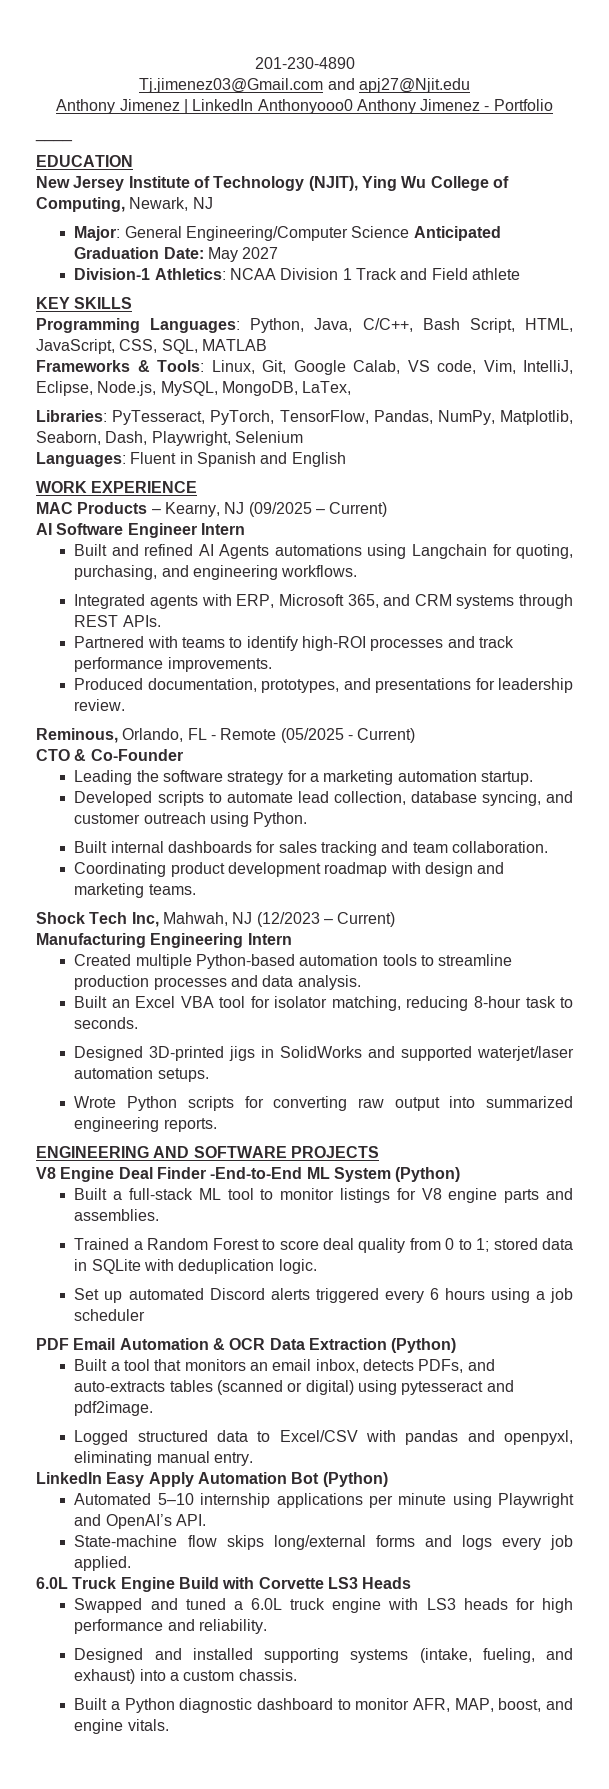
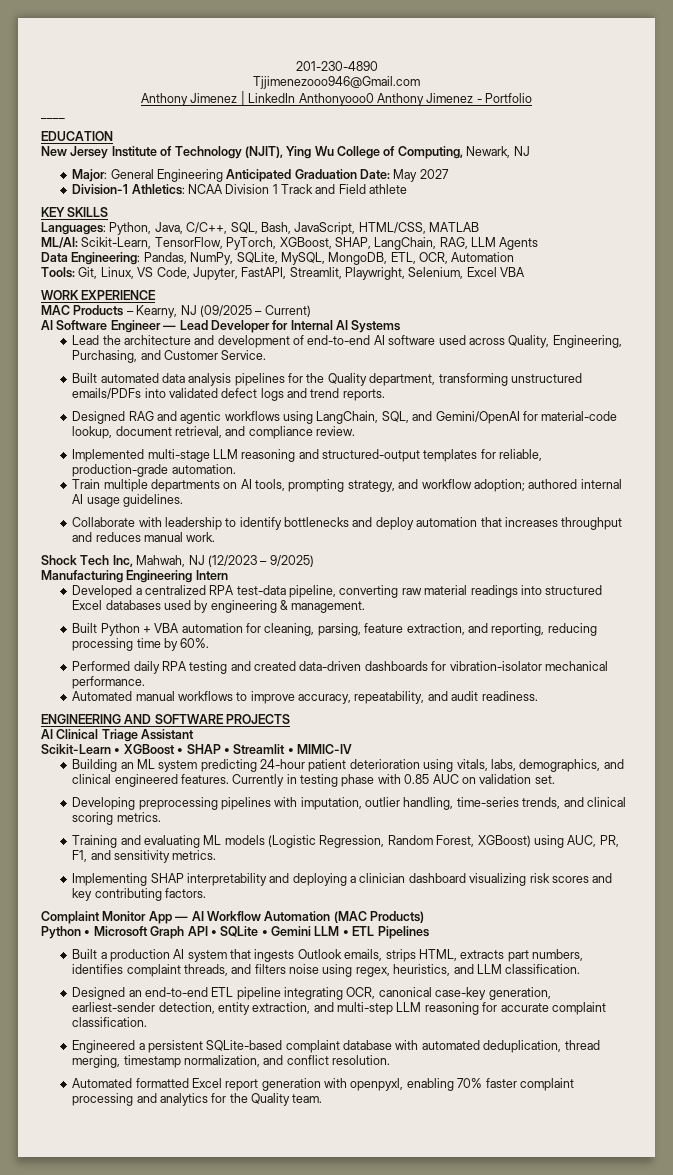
- Tj.jimenez03@Gmail.com and apj27@Njit.edu
+ Tjjimenezooo946@Gmail.com
- Major: General Engineering/Computer Science Anticipated Graduation Date: May 2027
+ Major: General Engineering Anticipated Graduation Date: May 2027
- Programming Languages: Python, Java, C/C++, Bash Script, HTML, JavaScript, CSS, SQL, MATLAB
- Frameworks & Tools: Linux, Git, Google Calab, VS code, Vim, IntelliJ, Eclipse, Node.js, MySQL, MongoDB, LaTex,
- Libraries: PyTesseract, PyTorch, TensorFlow, Pandas, NumPy, Matplotlib, Seaborn, Dash, Playwright, Selenium
- Languages: Fluent in Spanish and English
+ Languages: Python, Java, C/C++, SQL, Bash, JavaScript, HTML/CSS, MATLAB
+ ML/AI: Scikit-Learn, TensorFlow, PyTorch, XGBoost, SHAP, LangChain, RAG, LLM Agents
+ Data Engineering: Pandas, NumPy, SQLite, MySQL, MongoDB, ETL, OCR, Automation
+ Tools: Git, Linux, VS Code, Jupyter, FastAPI, Streamlit, Playwright, Selenium, Excel VBA
- AI Software Engineer Intern
- Built and refined AI Agents automations using Langchain for quoting, purchasing, and engineering workflows.
- Integrated agents with ERP, Microsoft 365, and CRM systems through REST APIs.
- Partnered with teams to identify high-ROI processes and track performance improvements.
- Produced documentation, prototypes, and presentations for leadership review.
- Reminous, Orlando, FL - Remote (05/2025 - Current)
- CTO & Co-Founder
- Leading the software strategy for a marketing automation startup.
- Developed scripts to automate lead collection, database syncing, and customer outreach using Python.
- Built internal dashboards for sales tracking and team collaboration.
- Coordinating product development roadmap with design and marketing teams.
+ AI Software Engineer — Lead Developer for Internal AI Systems
+ Lead the architecture and development of end-to-end AI software used across Quality, Engineering, Purchasing, and Customer Service.
+ Built automated data analysis pipelines for the Quality department, transforming unstructured emails/PDFs into validated defect logs and trend reports.
+ Designed RAG and agentic workflows using LangChain, SQL, and Gemini/OpenAI for material-code lookup, document retrieval, and compliance review.
+ Implemented multi-stage LLM reasoning and structured-output templates for reliable, production-grade automation.
+ Train multiple departments on AI tools, prompting strategy, and workflow adoption; authored internal AI usage guidelines.
+ Collaborate with leadership to identify bottlenecks and deploy automation that increases throughput and reduces manual work.
- Shock Tech Inc, Mahwah, NJ (12/2023 – Current)
+ Shock Tech Inc, Mahwah, NJ (12/2023 – 9/2025)
- Created multiple Python-based automation tools to streamline production processes and data analysis.
- Built an Excel VBA tool for isolator matching, reducing 8-hour task to seconds.
- Designed 3D-printed jigs in SolidWorks and supported waterjet/laser automation setups.
- Wrote Python scripts for converting raw output into summarized engineering reports.
+ Developed a centralized RPA test-data pipeline, converting raw material readings into structured Excel databases used by engineering & management.
+ Built Python + VBA automation for cleaning, parsing, feature extraction, and reporting, reducing processing time by 60%.
+ Performed daily RPA testing and created data-driven dashboards for vibration-isolator mechanical performance.
+ Automated manual workflows to improve accuracy, repeatability, and audit readiness.
  ENGINEERING AND SOFTWARE PROJECTS
- V8 Engine Deal Finder -End-to-End ML System (Python)
- Built a full-stack ML tool to monitor listings for V8 engine parts and assemblies.
- Trained a Random Forest to score deal quality from 0 to 1; stored data in SQLite with deduplication logic.
- Set up automated Discord alerts triggered every 6 hours using a job scheduler
- PDF Email Automation & OCR Data Extraction (Python)
- Built a tool that monitors an email inbox, detects PDFs, and auto‑extracts tables (scanned or digital) using pytesseract and pdf2image.
- Logged structured data to Excel/CSV with pandas and openpyxl, eliminating manual entry.
- LinkedIn Easy Apply Automation Bot (Python)
- Automated 5–10 internship applications per minute using Playwright and OpenAI’s API.
- State‑machine flow skips long/external forms and logs every job applied.
- 6.0L Truck Engine Build with Corvette LS3 Heads
- Swapped and tuned a 6.0L truck engine with LS3 heads for high performance and reliability.
- Designed and installed supporting systems (intake, fueling, and exhaust) into a custom chassis.
- Built a Python diagnostic dashboard to monitor AFR, MAP, boost, and engine vitals.
+ AI Clinical Triage Assistant
+ Scikit-Learn • XGBoost • SHAP • Streamlit • MIMIC-IV
+ Building an ML system predicting 24-hour patient deterioration using vitals, labs, demographics, and clinical engineered features. Currently in testing phase with 0.85 AUC on validation set.
+ Developing preprocessing pipelines with imputation, outlier handling, time-series trends, and clinical scoring metrics.
+ Training and evaluating ML models (Logistic Regression, Random Forest, XGBoost) using AUC, PR, F1, and sensitivity metrics.
+ Implementing SHAP interpretability and deploying a clinician dashboard visualizing risk scores and key contributing factors.
+ Complaint Monitor App — AI Workflow Automation (MAC Products)
+ Python • Microsoft Graph API • SQLite • Gemini LLM • ETL Pipelines
+ Built a production AI system that ingests Outlook emails, strips HTML, extracts part numbers, identifies complaint threads, and filters noise using regex, heuristics, and LLM classification.
+ Designed an end-to-end ETL pipeline integrating OCR, canonical case-key generation, earliest-sender detection, entity extraction, and multi-step LLM reasoning for accurate complaint classification.
+ Engineered a persistent SQLite-based complaint database with automated deduplication, thread merging, timestamp normalization, and conflict resolution.
+ Automated formatted Excel report generation with openpyxl, enabling 70% faster complaint processing and analytics for the Quality team.

